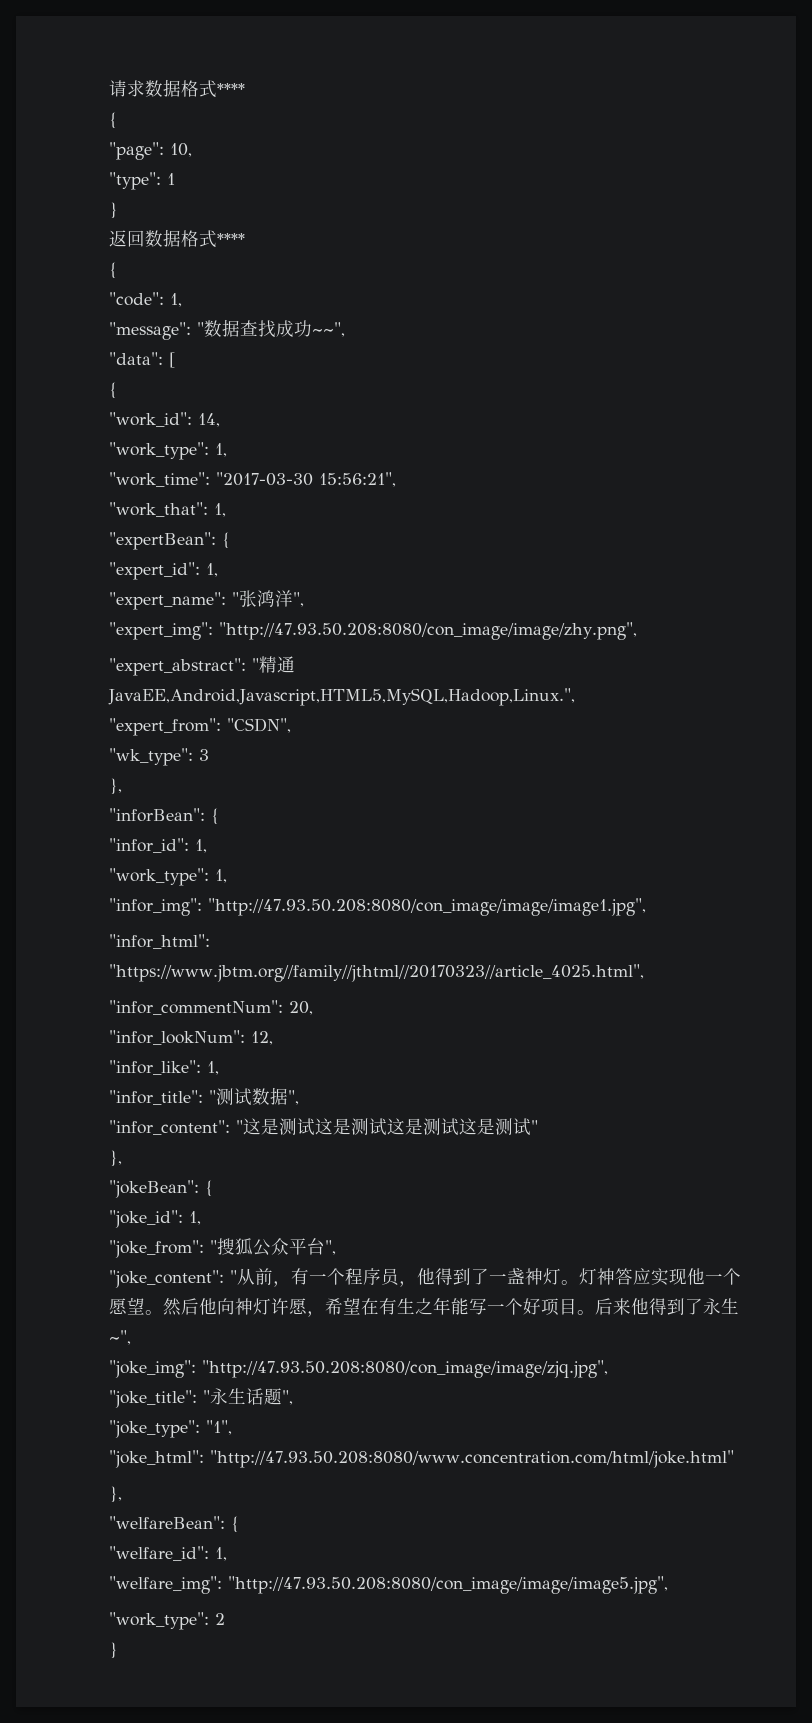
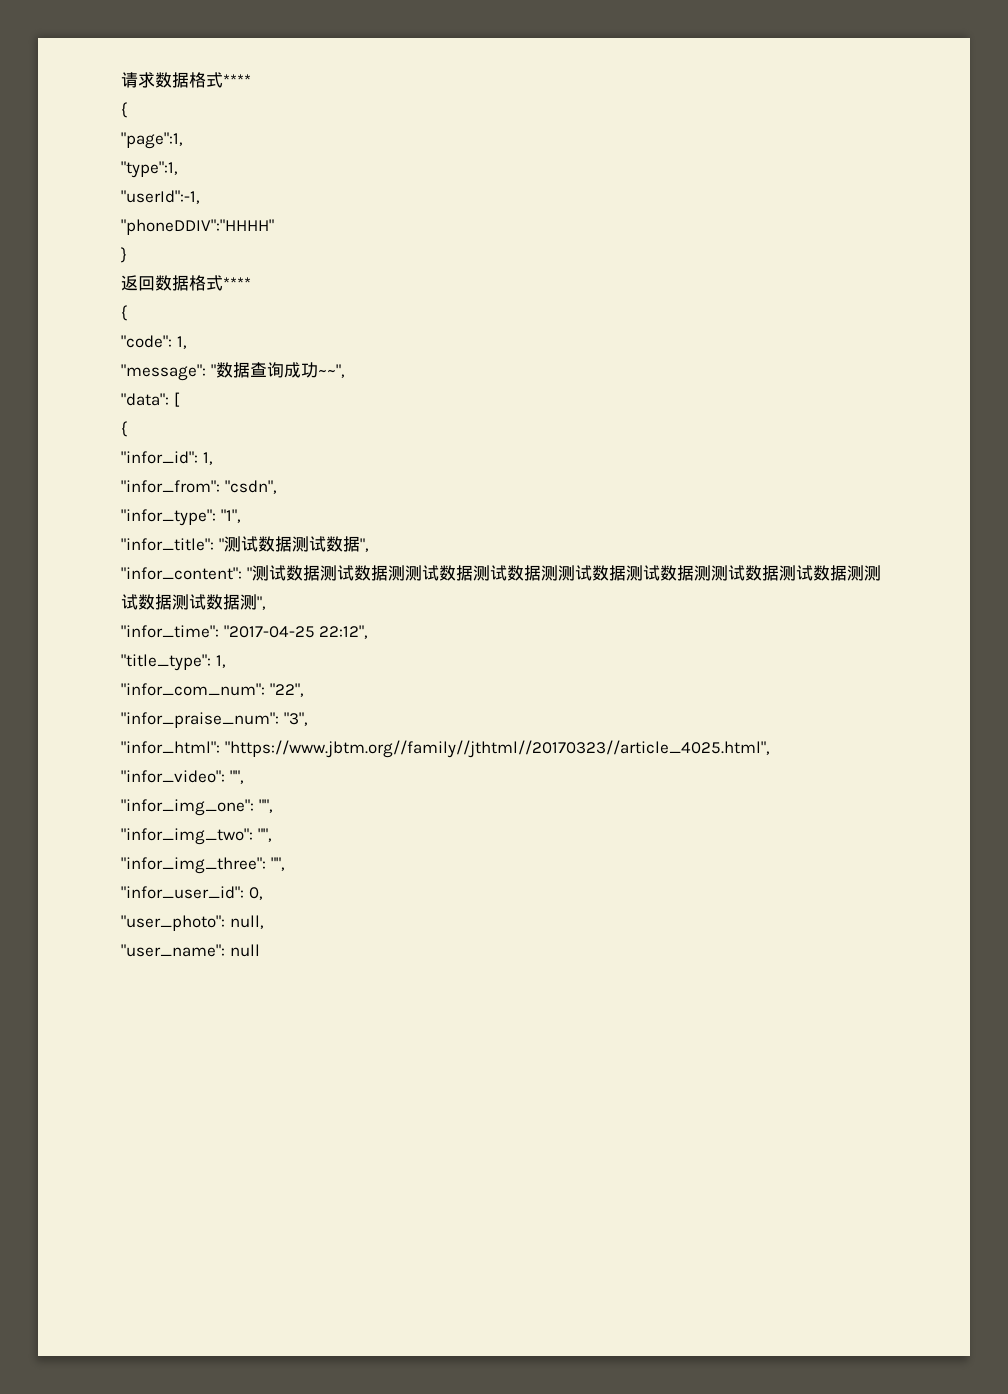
- "page": 10,
- "type": 1
+ "page":1,
+ "type":1,
+ "userId":-1,
+ "phoneDDIV":"HHHH"
- "message": "数据查找成功~~",
+ "message": "数据查询成功~~",
- "work_id": 14,
- "work_type": 1,
- "work_time": "2017-03-30 15:56:21",
- "work_that": 1,
- "expertBean": {
- "expert_id": 1,
- "expert_name": "张鸿洋",
- "expert_img": "http://47.93.50.208:8080/con_image/image/zhy.png",
- "expert_abstract": "精通JavaEE,Android,Javascript,HTML5,MySQL,Hadoop,Linux.",
- "expert_from": "CSDN",
- "wk_type": 3
- },
- "inforBean": {
  "infor_id": 1,
- "work_type": 1,
- "infor_img": "http://47.93.50.208:8080/con_image/image/image1.jpg",
- "infor_html": "https://www.jbtm.org//family//jthtml//20170323//article_4025.html",
- "infor_commentNum": 20,
- "infor_lookNum": 12,
- "infor_like": 1,
+ "infor_from": "csdn",
+ "infor_type": "1",
- "infor_title": "测试数据",
+ "infor_title": "测试数据测试数据",
- "infor_content": "这是测试这是测试这是测试这是测试"
- },
- "jokeBean": {
- "joke_id": 1,
- "joke_from": "搜狐公众平台",
- "joke_content": "从前，有一个程序员，他得到了一盏神灯。灯神答应实现他一个愿望。然后他向神灯许愿，希望在有生之年能写一个好项目。后来他得到了永生~",
- "joke_img": "http://47.93.50.208:8080/con_image/image/zjq.jpg",
- "joke_title": "永生话题",
- "joke_type": "1",
- "joke_html": "http://47.93.50.208:8080/www.concentration.com/html/joke.html"
- },
- "welfareBean": {
- "welfare_id": 1,
- "welfare_img": "http://47.93.50.208:8080/con_image/image/image5.jpg",
- "work_type": 2
- }
+ "infor_content": "测试数据测试数据测测试数据测试数据测测试数据测试数据测测试数据测试数据测测试数据测试数据测",
+ "infor_time": "2017-04-25 22:12",
+ "title_type": 1,
+ "infor_com_num": "22",
+ "infor_praise_num": "3",
+ "infor_html": "https://www.jbtm.org//family//jthtml//20170323//article_4025.html",
+ "infor_video": "",
+ "infor_img_one": "",
+ "infor_img_two": "",
+ "infor_img_three": "",
+ "infor_user_id": 0,
+ "user_photo": null,
+ "user_name": null

